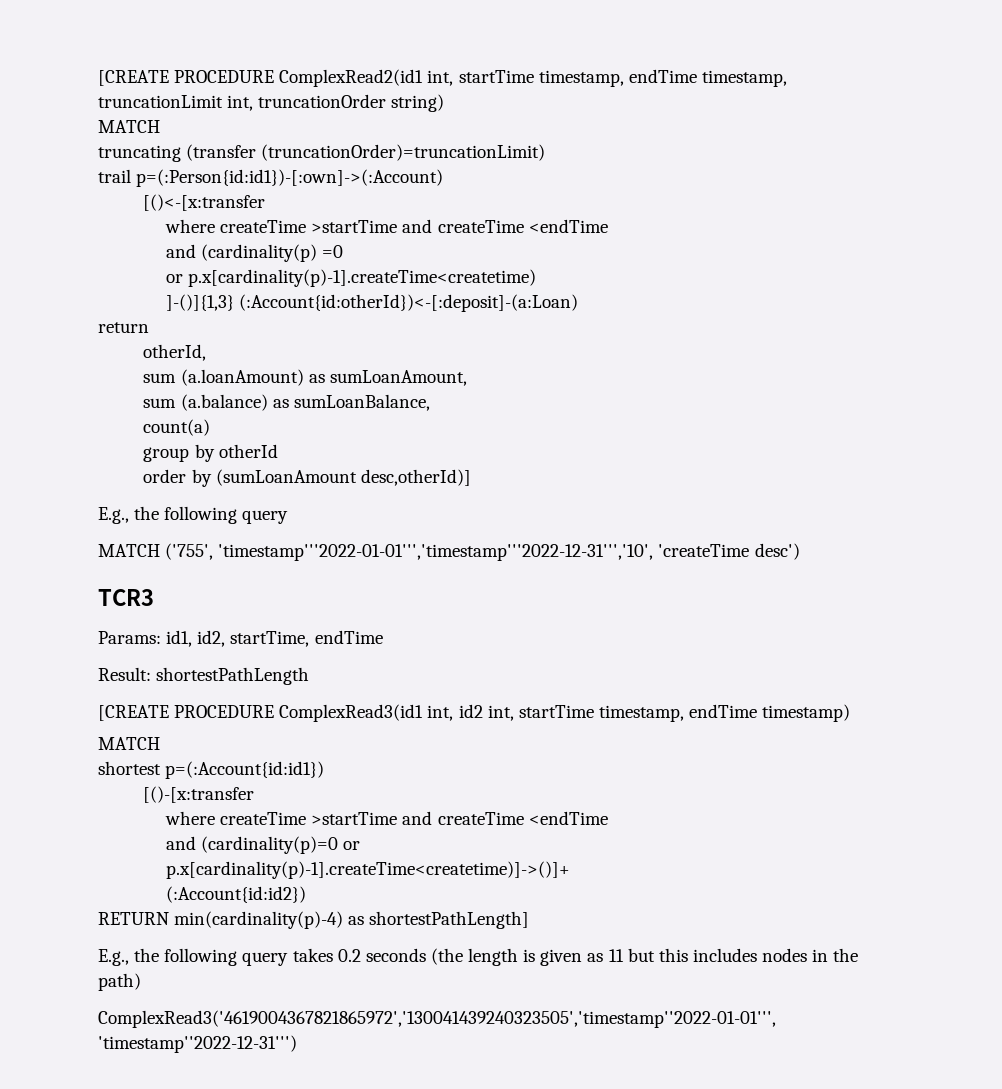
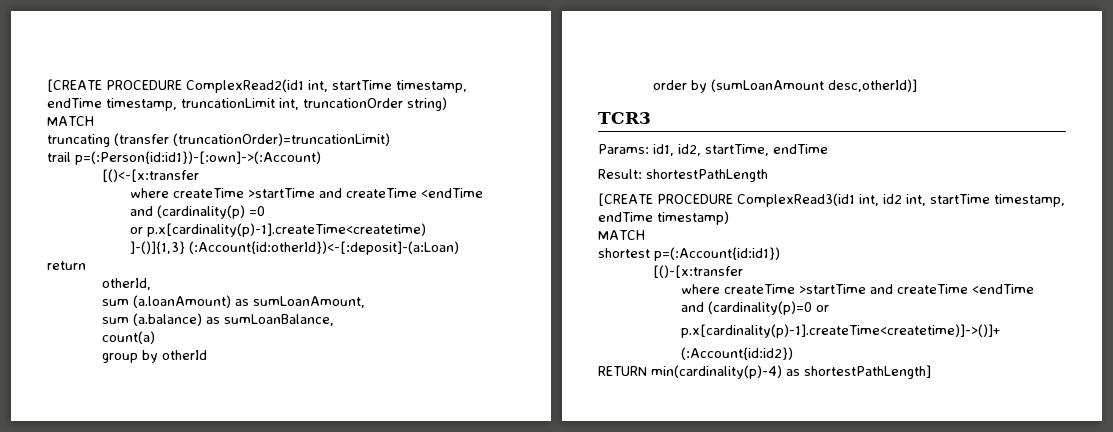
  order by (sumLoanAmount desc,otherId)]
- E.g., the following query
- MATCH ('755', 'timestamp'''2022-01-01''','timestamp'''2022-12-31''','10', 'createTime desc')
- E.g., the following query takes 0.2 seconds (the length is given as 11 but this includes nodes in the path)
- ComplexRead3('4619004367821865972','130041439240323505','timestamp''2022-01-01''', 'timestamp''2022-12-31''')

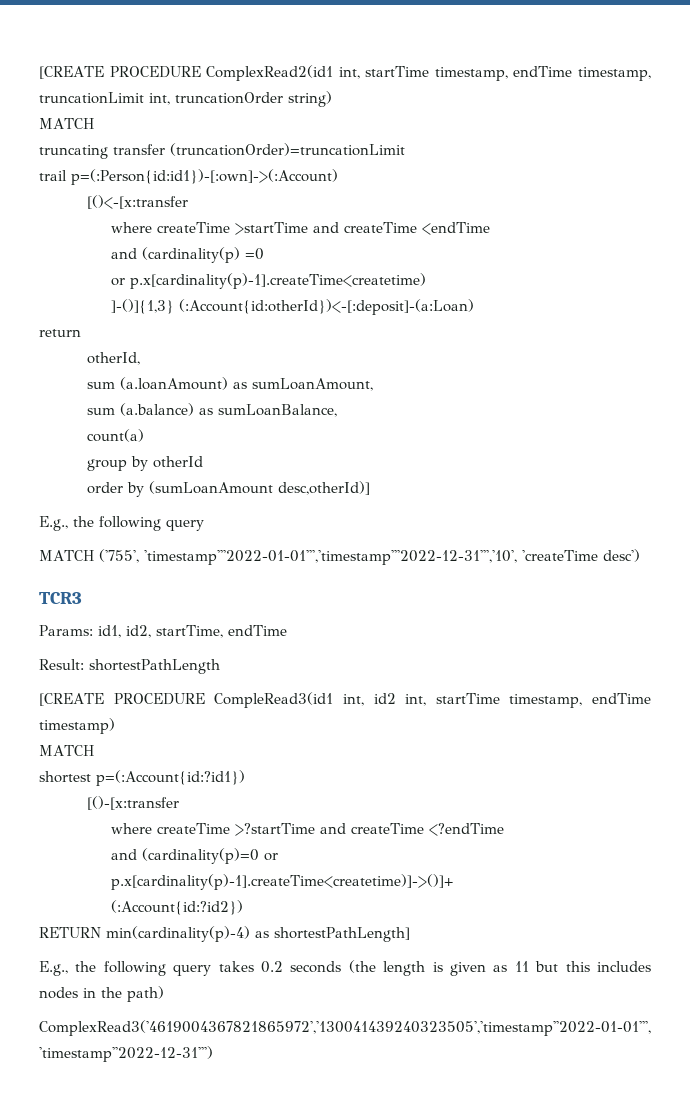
- truncating (transfer (truncationOrder)=truncationLimit)
+ truncating transfer (truncationOrder)=truncationLimit
  order by (sumLoanAmount desc,otherId)]
+ E.g., the following query
+ MATCH ('755', 'timestamp'''2022-01-01''','timestamp'''2022-12-31''','10', 'createTime desc')
- [CREATE PROCEDURE ComplexRead3(id1 int, id2 int, startTime timestamp, endTime timestamp)
+ [CREATE PROCEDURE CompleRead3(id1 int, id2 int, startTime timestamp, endTime timestamp)
- shortest p=(:Account{id:id1})
+ shortest p=(:Account{id:?id1})
  [()-[x:transfer
- where createTime >startTime and createTime <endTime
+ where createTime >?startTime and createTime <?endTime
- (:Account{id:id2})
+ (:Account{id:?id2})
+ E.g., the following query takes 0.2 seconds (the length is given as 11 but this includes nodes in the path)
+ ComplexRead3('4619004367821865972','130041439240323505','timestamp''2022-01-01''', 'timestamp''2022-12-31''')

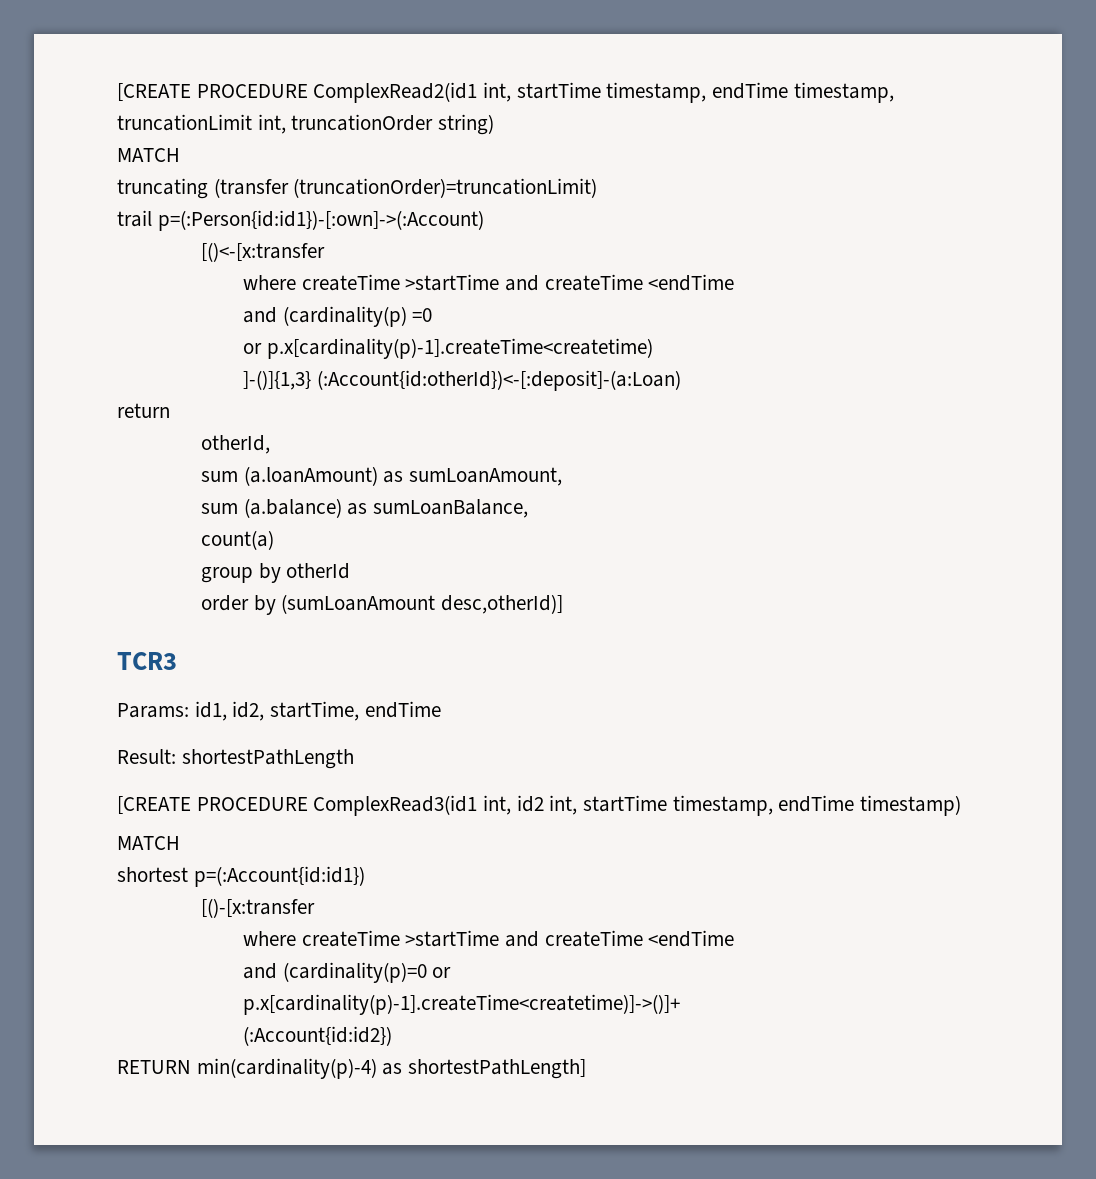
- truncating transfer (truncationOrder)=truncationLimit
+ truncating (transfer (truncationOrder)=truncationLimit)
  order by (sumLoanAmount desc,otherId)]
- E.g., the following query
- MATCH ('755', 'timestamp'''2022-01-01''','timestamp'''2022-12-31''','10', 'createTime desc')
- [CREATE PROCEDURE CompleRead3(id1 int, id2 int, startTime timestamp, endTime timestamp)
+ [CREATE PROCEDURE ComplexRead3(id1 int, id2 int, startTime timestamp, endTime timestamp)
- shortest p=(:Account{id:?id1})
+ shortest p=(:Account{id:id1})
  [()-[x:transfer
- where createTime >?startTime and createTime <?endTime
+ where createTime >startTime and createTime <endTime
- (:Account{id:?id2})
+ (:Account{id:id2})
- E.g., the following query takes 0.2 seconds (the length is given as 11 but this includes nodes in the path)
- ComplexRead3('4619004367821865972','130041439240323505','timestamp''2022-01-01''', 'timestamp''2022-12-31''')

